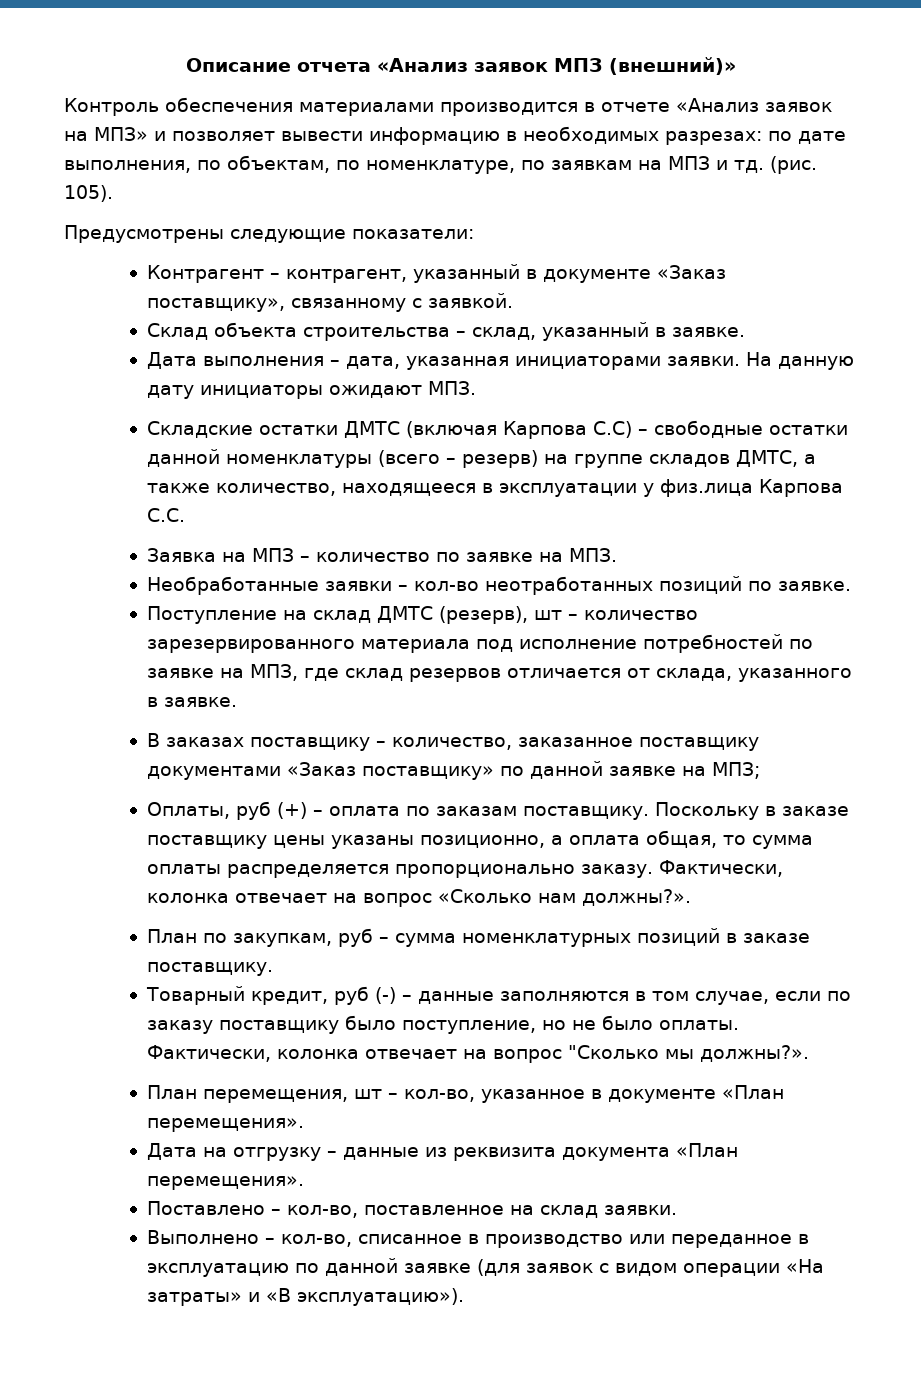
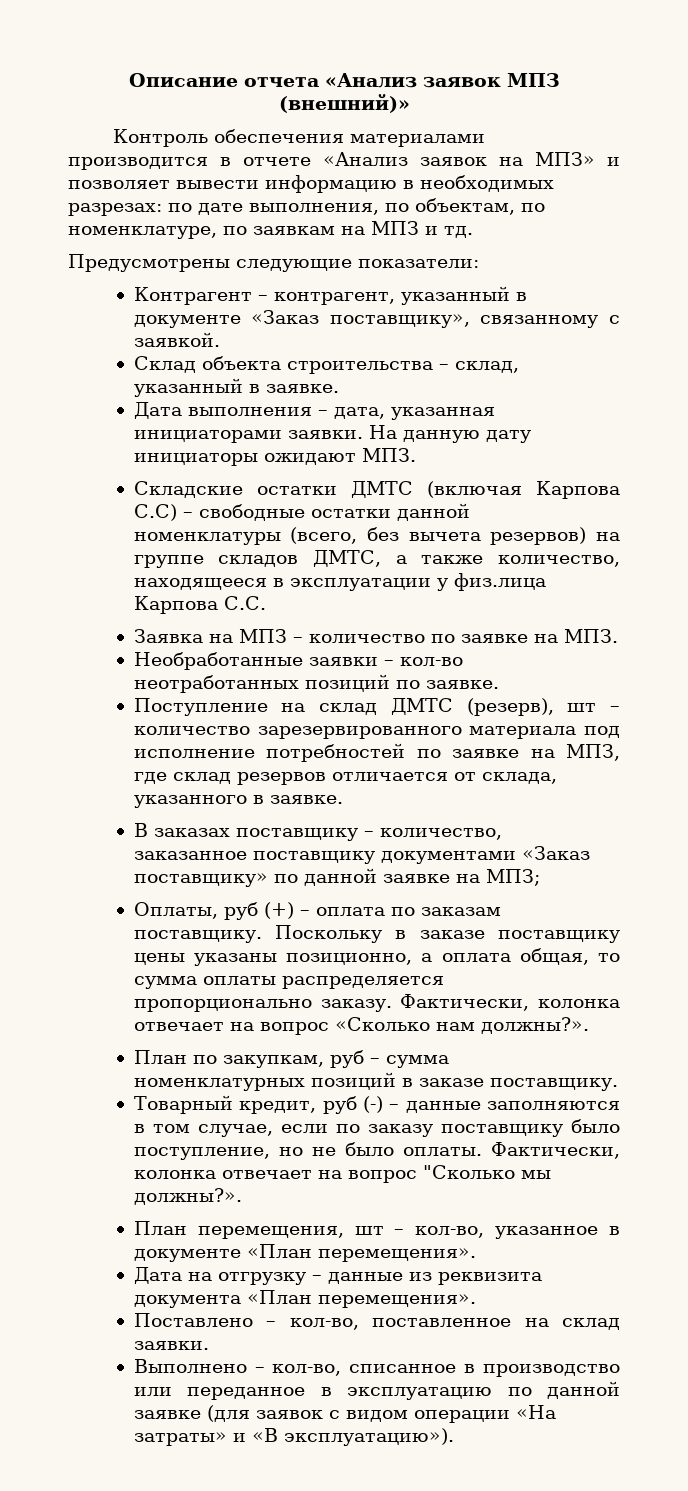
- (рис. 105).
- Складские остатки ДМТС (включая Карпова С.С) – свободные остатки данной номенклатуры (всего – резерв) на группе складов ДМТС, а также количество, находящееся в эксплуатации у физ.лица Карпова С.С.
+ Складские остатки ДМТС (включая Карпова С.С) – свободные остатки данной номенклатуры (всего, без вычета резервов) на группе складов ДМТС, а также количество, находящееся в эксплуатации у физ.лица Карпова С.С.

